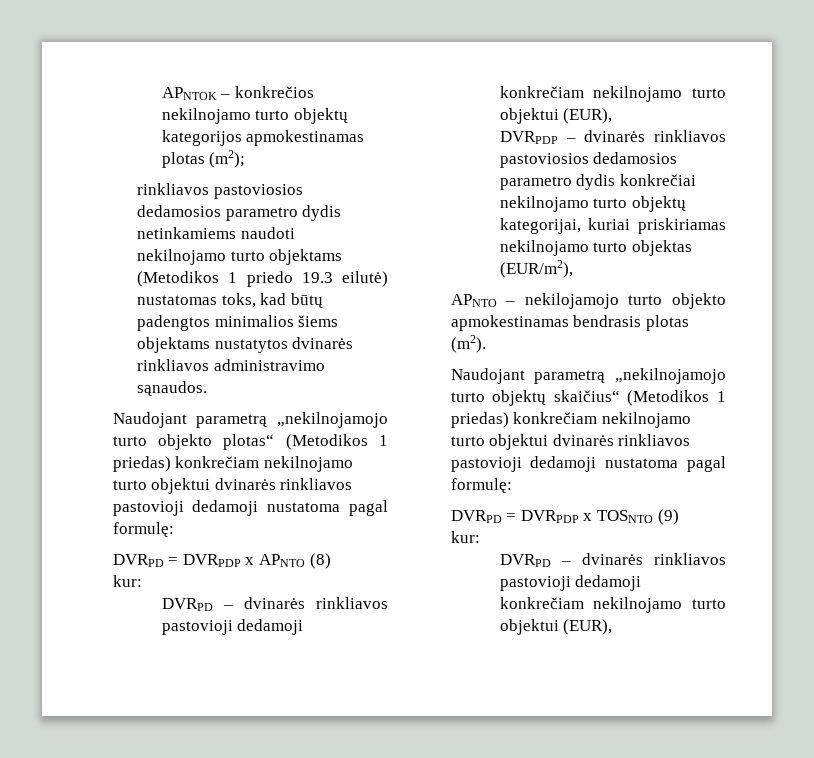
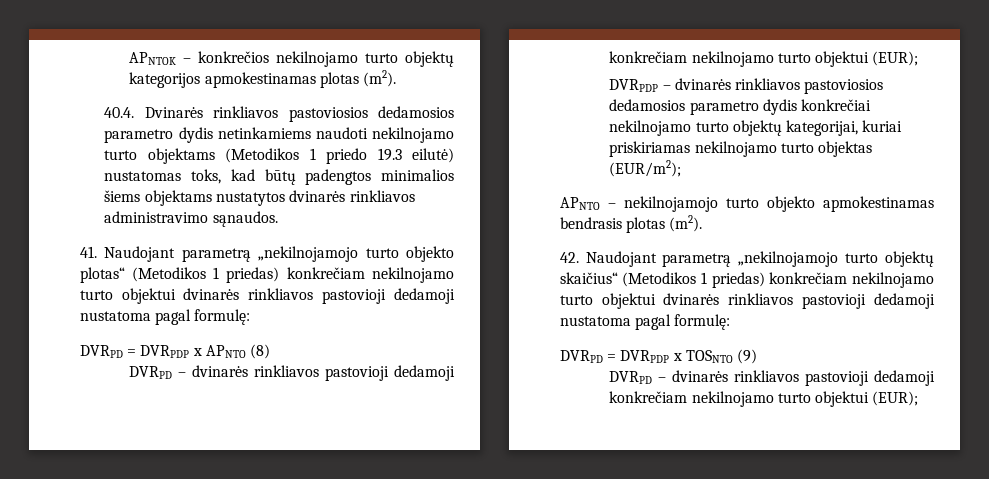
- APNTOK – konkrečios nekilnojamo turto objektų kategorijos apmokestinamas plotas (m2);
- rinkliavos pastoviosios dedamosios parametro dydis netinkamiems naudoti nekilnojamo turto objektams (Metodikos 1 priedo 19.3 eilutė) nustatomas toks, kad būtų padengtos minimalios šiems objektams nustatytos dvinarės rinkliavos administravimo sąnaudos.
+ APNTOK – konkrečios nekilnojamo turto objektų kategorijos apmokestinamas plotas (m2).
+ 40.4. Dvinarės rinkliavos pastoviosios dedamosios parametro dydis netinkamiems naudoti nekilnojamo turto objektams (Metodikos 1 priedo 19.3 eilutė) nustatomas toks, kad būtų padengtos minimalios šiems objektams nustatytos dvinarės rinkliavos administravimo sąnaudos.
- Naudojant parametrą „nekilnojamojo turto objekto plotas“ (Metodikos 1 priedas) konkrečiam nekilnojamo turto objektui dvinarės rinkliavos pastovioji dedamoji nustatoma pagal formulę:
+ 41. Naudojant parametrą „nekilnojamojo turto objekto plotas“ (Metodikos 1 priedas) konkrečiam nekilnojamo turto objektui dvinarės rinkliavos pastovioji dedamoji nustatoma pagal formulę:
  DVRPD = DVRPDP x APNTO (8)
- kur:
- DVRPD – dvinarės rinkliavos pastovioji dedamoji konkrečiam nekilnojamo turto objektui (EUR),
+ DVRPD – dvinarės rinkliavos pastovioji dedamoji konkrečiam nekilnojamo turto objektui (EUR);
- DVRPDP – dvinarės rinkliavos pastoviosios dedamosios parametro dydis konkrečiai nekilnojamo turto objektų kategorijai, kuriai priskiriamas nekilnojamo turto objektas (EUR/m2),
+ DVRPDP – dvinarės rinkliavos pastoviosios dedamosios parametro dydis konkrečiai nekilnojamo turto objektų kategorijai, kuriai priskiriamas nekilnojamo turto objektas (EUR/m2);
- APNTO – nekilojamojo turto objekto apmokestinamas bendrasis plotas (m2).
+ APNTO – nekilnojamojo turto objekto apmokestinamas bendrasis plotas (m2).
- Naudojant parametrą „nekilnojamojo turto objektų skaičius“ (Metodikos 1 priedas) konkrečiam nekilnojamo turto objektui dvinarės rinkliavos pastovioji dedamoji nustatoma pagal formulę:
+ 42. Naudojant parametrą „nekilnojamojo turto objektų skaičius“ (Metodikos 1 priedas) konkrečiam nekilnojamo turto objektui dvinarės rinkliavos pastovioji dedamoji nustatoma pagal formulę:
  DVRPD = DVRPDP x TOSNTO (9)
- kur:
- DVRPD – dvinarės rinkliavos pastovioji dedamoji konkrečiam nekilnojamo turto objektui (EUR),
+ DVRPD – dvinarės rinkliavos pastovioji dedamoji konkrečiam nekilnojamo turto objektui (EUR);

